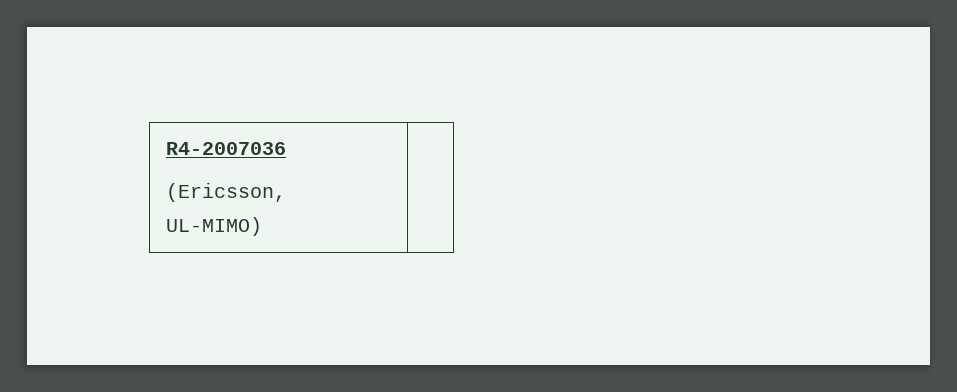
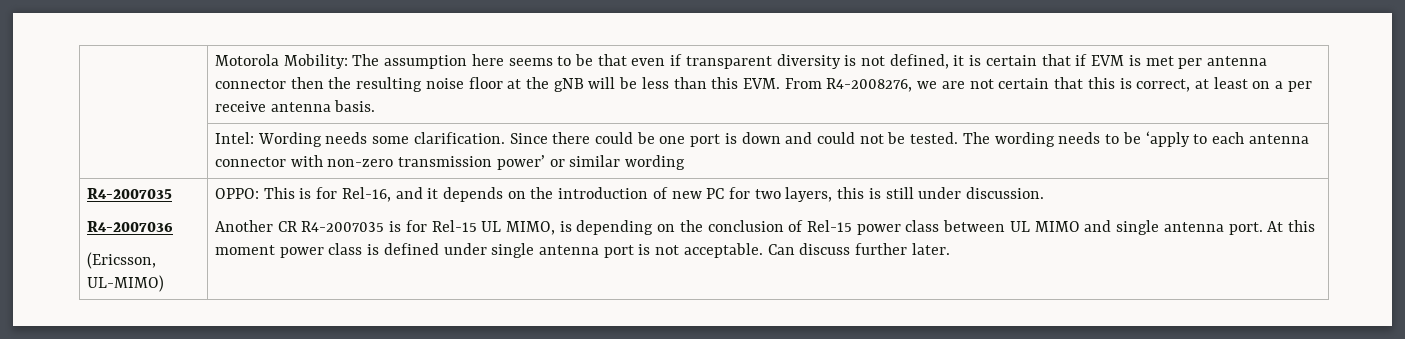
+ Motorola Mobility: The assumption here seems to be that even if transparent diversity is not defined, it is certain that if EVM is met per antenna connector then the resulting noise floor at the gNB will be less than this EVM. From R4-2008276, we are not certain that this is correct, at least on a per receive antenna basis.
+ | Intel: Wording needs some clarification. Since there could be one port is down and could not be tested. The wording needs to be ‘apply to each antenna connector with non-zero transmission power’ or similar wording
+ R4-2007035
  R4-2007036
- (Ericsson, UL-MIMO)
+ (Ericsson, UL-MIMO) | OPPO: This is for Rel-16, and it depends on the introduction of new PC for two layers, this is still under discussion.
+ Another CR R4-2007035 is for Rel-15 UL MIMO, is depending on the conclusion of Rel-15 power class between UL MIMO and single antenna port. At this moment power class is defined under single antenna port is not acceptable. Can discuss further later.

